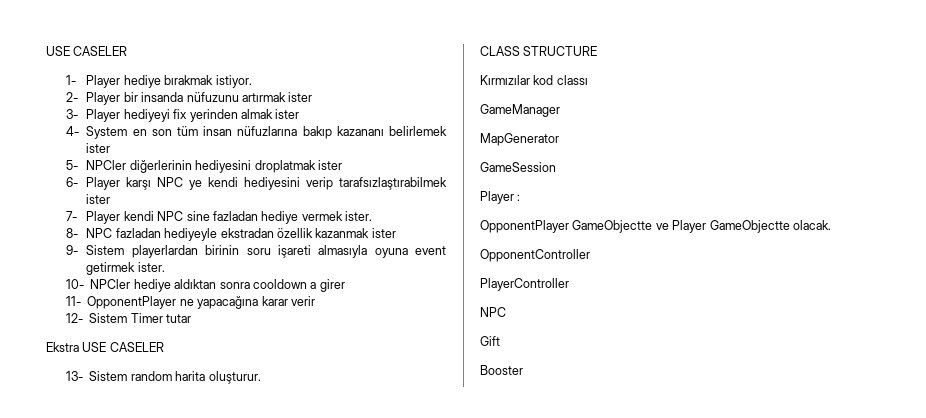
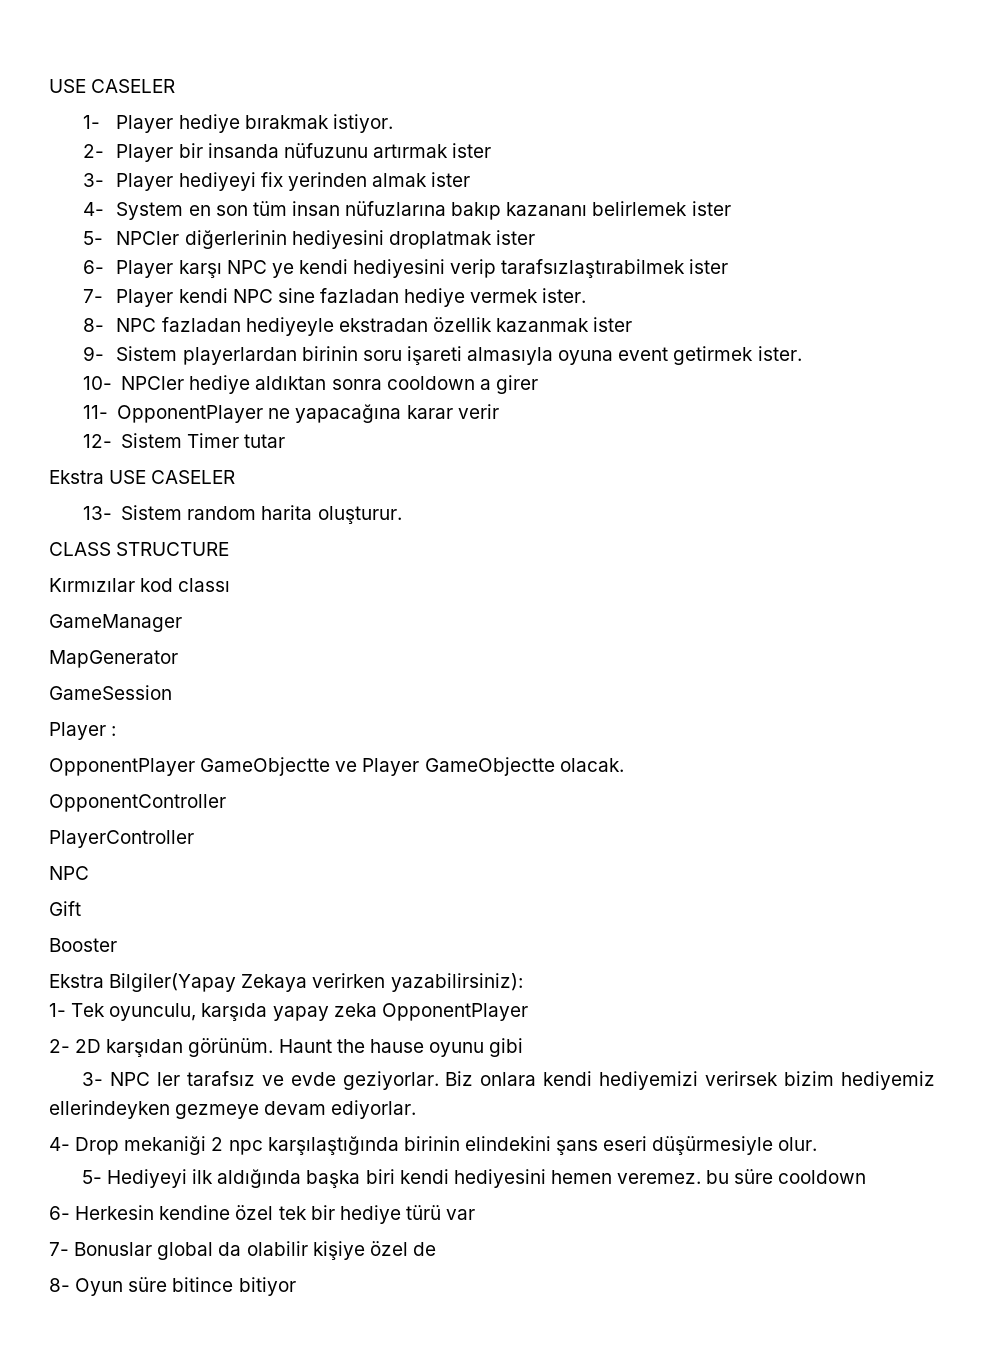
+ Ekstra Bilgiler(Yapay Zekaya verirken yazabilirsiniz):
+ 1- Tek oyunculu, karşıda yapay zeka OpponentPlayer
+ 2- 2D karşıdan görünüm. Haunt the hause oyunu gibi
+ 3- NPC ler tarafsız ve evde geziyorlar. Biz onlara kendi hediyemizi verirsek bizim hediyemiz ellerindeyken gezmeye devam ediyorlar.
+ 4- Drop mekaniği 2 npc karşılaştığında birinin elindekini şans eseri düşürmesiyle olur.
+ 5- Hediyeyi ilk aldığında başka biri kendi hediyesini hemen veremez. bu süre cooldown
+ 6- Herkesin kendine özel tek bir hediye türü var
+ 7- Bonuslar global da olabilir kişiye özel de
+ 8- Oyun süre bitince bitiyor

